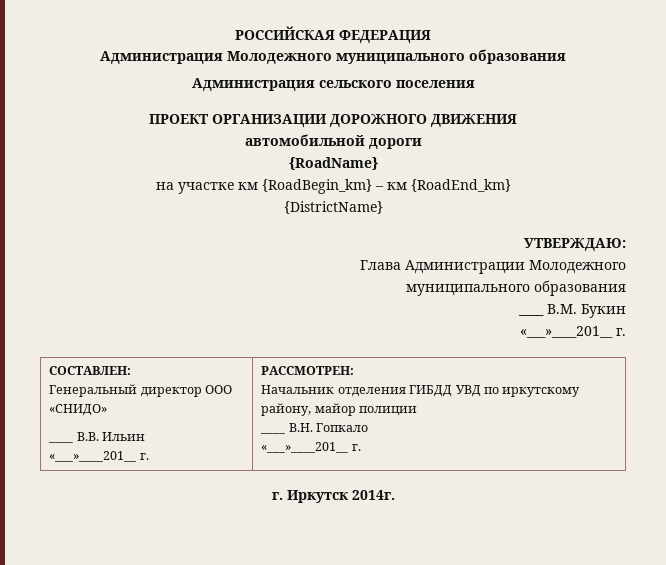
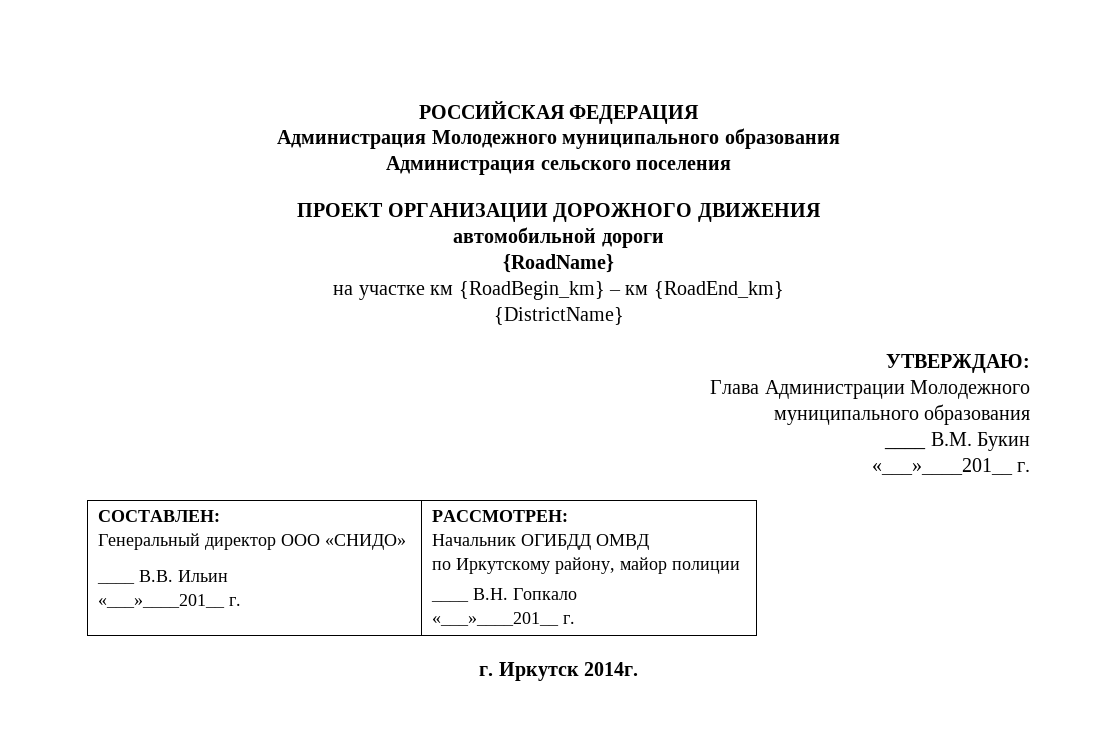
  СОСТАВЛЕН:
  Генеральный директор ООО «СНИДО»
  ____ В.В. Ильин
  «___»____201__ г. | РАССМОТРЕН:
- Начальник отделения ГИБДД УВД по иркутскому району, майор полиции
+ Начальник ОГИБДД ОМВД
+ по Иркутскому району, майор полиции

